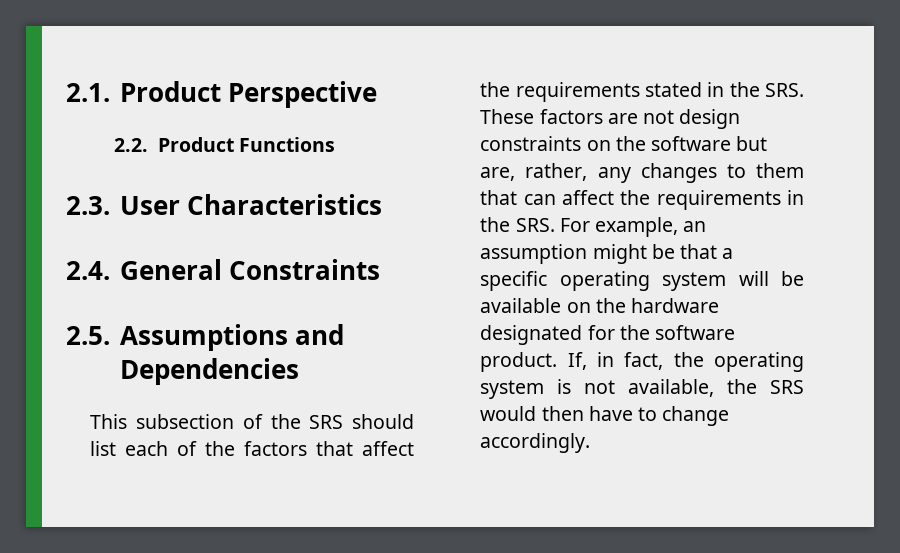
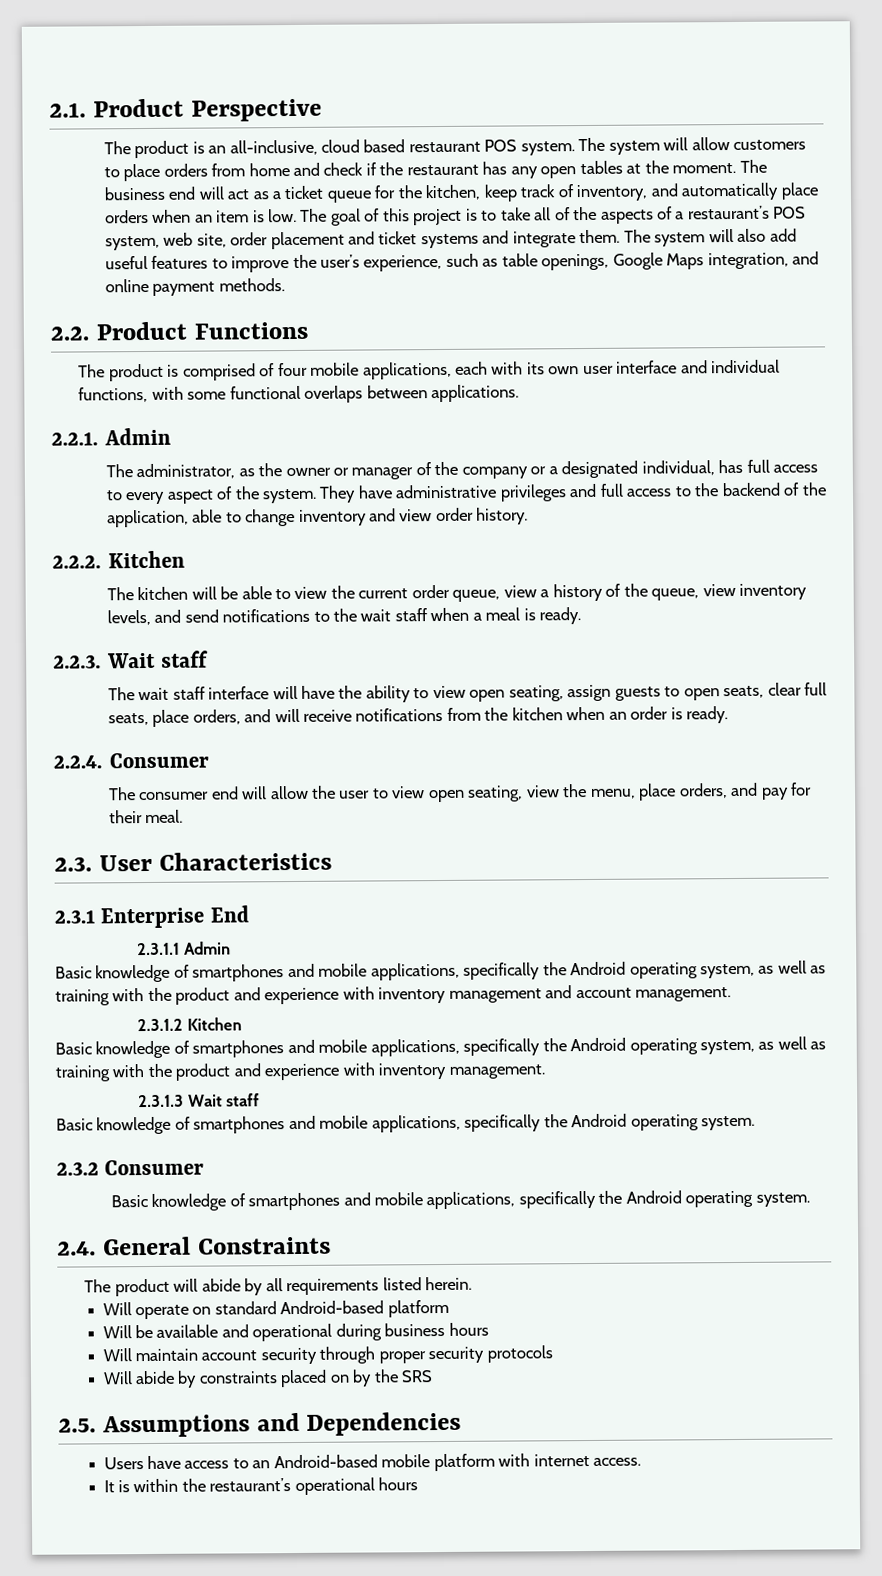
+ The product is an all-inclusive, cloud based restaurant POS system. The system will allow customers to place orders from home and check if the restaurant has any open tables at the moment. The business end will act as a ticket queue for the kitchen, keep track of inventory, and automatically place orders when an item is low. The goal of this project is to take all of the aspects of a restaurant’s POS system, web site, order placement and ticket systems and integrate them. The system will also add useful features to improve the user’s experience, such as table openings, Google Maps integration, and online payment methods.
  2.2. Product Functions
+ The product is comprised of four mobile applications, each with its own user interface and individual functions, with some functional overlaps between applications.
+ 2.2.1. Admin
+ The administrator, as the owner or manager of the company or a designated individual, has full access to every aspect of the system. They have administrative privileges and full access to the backend of the application, able to change inventory and view order history.
+ 2.2.2. Kitchen
+ The kitchen will be able to view the current order queue, view a history of the queue, view inventory levels, and send notifications to the wait staff when a meal is ready.
+ 2.2.3. Wait staff
+ The wait staff interface will have the ability to view open seating, assign guests to open seats, clear full seats, place orders, and will receive notifications from the kitchen when an order is ready.
+ 2.2.4. Consumer
+ The consumer end will allow the user to view open seating, view the menu, place orders, and pay for their meal.
  2.3. User Characteristics
+ 2.3.1 Enterprise End
+ 2.3.1.1 Admin
+ Basic knowledge of smartphones and mobile applications, specifically the Android operating system, as well as training with the product and experience with inventory management and account management.
+ 2.3.1.2 Kitchen
+ Basic knowledge of smartphones and mobile applications, specifically the Android operating system, as well as training with the product and experience with inventory management.
+ 2.3.1.3 Wait staff
+ Basic knowledge of smartphones and mobile applications, specifically the Android operating system.
+ 2.3.2 Consumer
+ Basic knowledge of smartphones and mobile applications, specifically the Android operating system.
  2.4. General Constraints
+ The product will abide by all requirements listed herein.
+ Will operate on standard Android-based platform
+ Will be available and operational during business hours
+ Will maintain account security through proper security protocols
+ Will abide by constraints placed on by the SRS
  2.5. Assumptions and Dependencies
- This subsection of the SRS should list each of the factors that affect the requirements stated in the SRS. These factors are not design constraints on the software but are, rather, any changes to them that can affect the requirements in the SRS. For example, an assumption might be that a specific operating system will be available on the hardware designated for the software product. If, in fact, the operating system is not available, the SRS would then have to change accordingly.
+ Users have access to an Android-based mobile platform with internet access.
+ It is within the restaurant’s operational hours

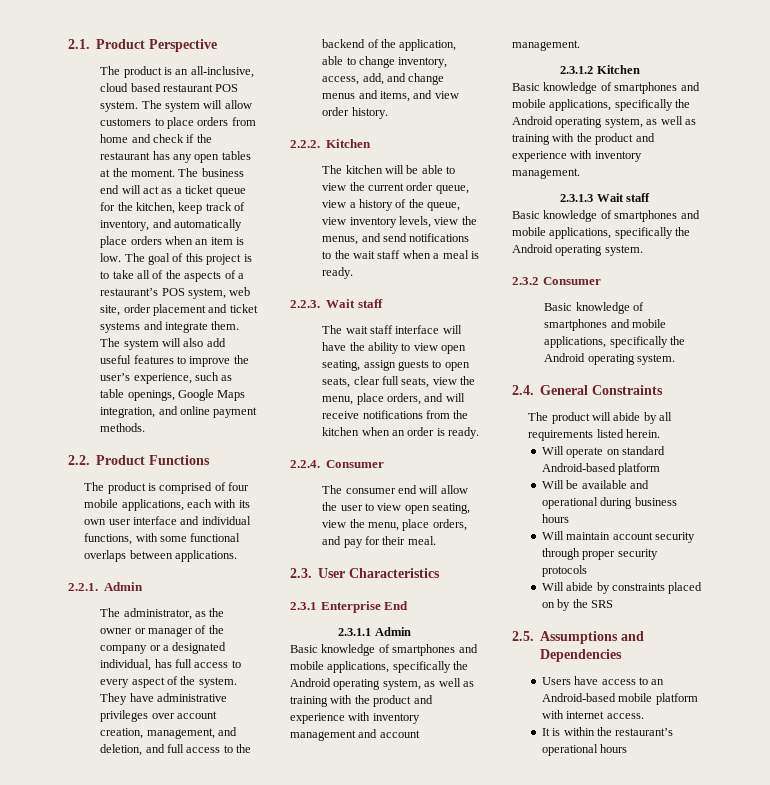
- They have administrative privileges and full access to the backend of the application, able to change inventory and view order history.
+ They have administrative privileges over account creation, management, and deletion, and full access to the backend of the application, able to change inventory, access, add, and change menus and items, and view order history.
- The kitchen will be able to view the current order queue, view a history of the queue, view inventory levels, and send notifications to the wait staff when a meal is ready.
+ The kitchen will be able to view the current order queue, view a history of the queue, view inventory levels, view the menus, and send notifications to the wait staff when a meal is ready.
- The wait staff interface will have the ability to view open seating, assign guests to open seats, clear full seats, place orders, and will receive notifications from the kitchen when an order is ready.
+ The wait staff interface will have the ability to view open seating, assign guests to open seats, clear full seats, view the menu, place orders, and will receive notifications from the kitchen when an order is ready.

